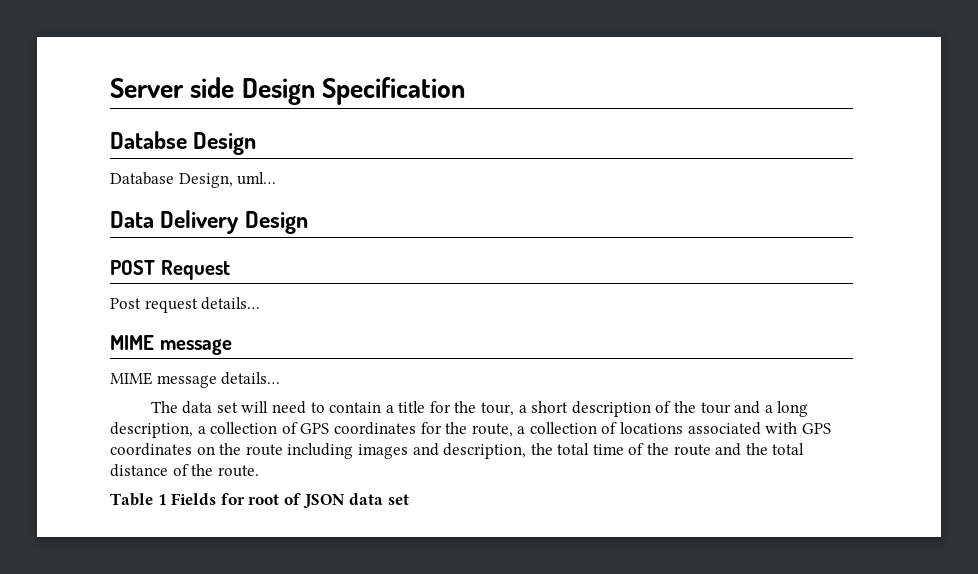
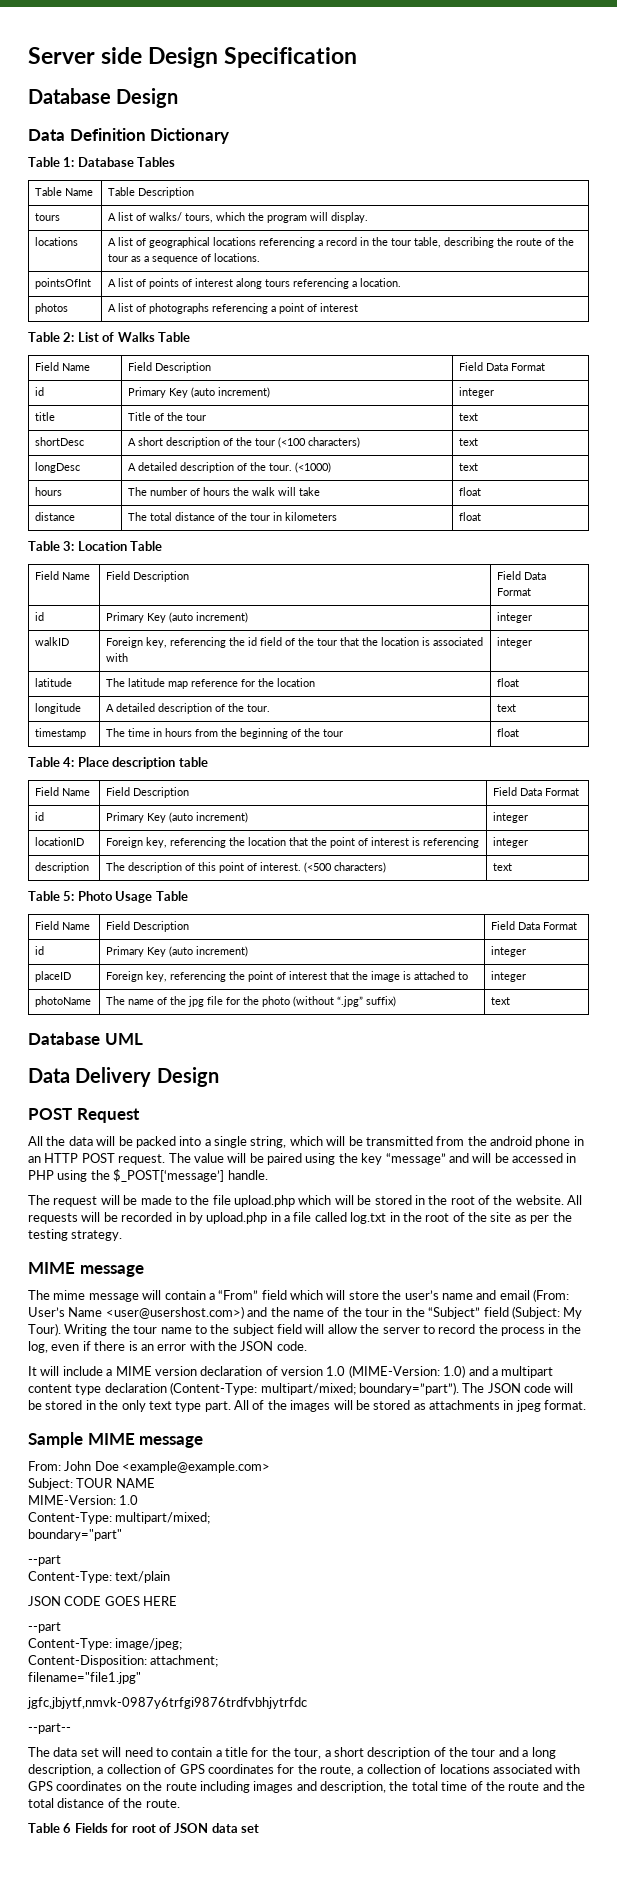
- Databse Design
- Database Design, uml…
+ Database Design
+ Data Definition Dictionary
+ Table 1: Database Tables
+ Table Name | Table Description
+ tours | A list of walks/ tours, which the program will display.
+ locations | A list of geographical locations referencing a record in the tour table, describing the route of the tour as a sequence of locations.
+ pointsOfInt | A list of points of interest along tours referencing a location.
+ photos | A list of photographs referencing a point of interest
+ Table 2: List of Walks Table
+ Field Name | Field Description | Field Data Format
+ id | Primary Key (auto increment) | integer
+ title | Title of the tour | text
+ shortDesc | A short description of the tour (<100 characters) | text
+ longDesc | A detailed description of the tour. (<1000) | text
+ hours | The number of hours the walk will take | float
+ distance | The total distance of the tour in kilometers | float
+ Table 3: Location Table
+ Field Name | Field Description | Field Data Format
+ id | Primary Key (auto increment) | integer
+ walkID | Foreign key, referencing the id field of the tour that the location is associated with | integer
+ latitude | The latitude map reference for the location | float
+ longitude | A detailed description of the tour. | text
+ timestamp | The time in hours from the beginning of the tour | float
+ Table 4: Place description table
+ Field Name | Field Description | Field Data Format
+ id | Primary Key (auto increment) | integer
+ locationID | Foreign key, referencing the location that the point of interest is referencing | integer
+ description | The description of this point of interest. (<500 characters) | text
+ Table 5: Photo Usage Table
+ Field Name | Field Description | Field Data Format
+ id | Primary Key (auto increment) | integer
+ placeID | Foreign key, referencing the point of interest that the image is attached to | integer
+ photoName | The name of the jpg file for the photo (without “.jpg” suffix) | text
+ Database UML
- Post request details…
+ All the data will be packed into a single string, which will be transmitted from the android phone in an HTTP POST request. The value will be paired using the key “message” and will be accessed in PHP using the $_POST[‘message’] handle.
+ The request will be made to the file upload.php which will be stored in the root of the website. All requests will be recorded in by upload.php in a file called log.txt in the root of the site as per the testing strategy.
  MIME message
- MIME message details…
+ The mime message will contain a “From” field which will store the user’s name and email (From: User’s Name <user@usershost.com>) and the name of the tour in the “Subject” field (Subject: My Tour). Writing the tour name to the subject field will allow the server to record the process in the log, even if there is an error with the JSON code.
+ It will include a MIME version declaration of version 1.0 (MIME-Version: 1.0) and a multipart content type declaration (Content-Type: multipart/mixed; boundary=”part”). The JSON code will be stored in the only text type part. All of the images will be stored as attachments in jpeg format.
+ Sample MIME message
+ From: John Doe <example@example.com>
+ Subject: TOUR NAME
+ MIME-Version: 1.0
+ Content-Type: multipart/mixed;
+ boundary="part"
+ --part
+ Content-Type: text/plain
+ JSON CODE GOES HERE
+ --part
+ Content-Type: image/jpeg;
+ Content-Disposition: attachment;
+ filename="file1.jpg"
+ jgfc,jbjytf,nmvk-0987y6trfgi9876trdfvbhjytrfdc
+ --part--
- Table 1 Fields for root of JSON data set
+ Table 6 Fields for root of JSON data set

